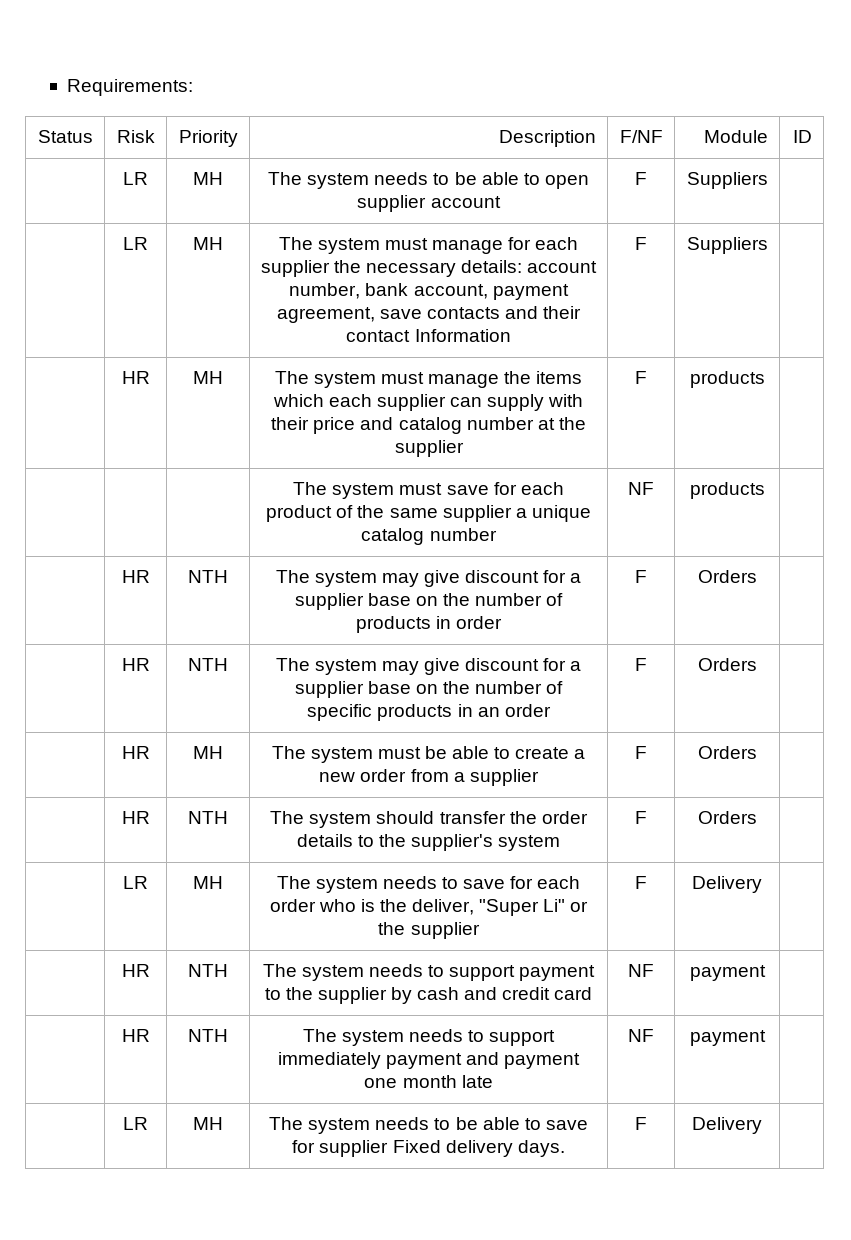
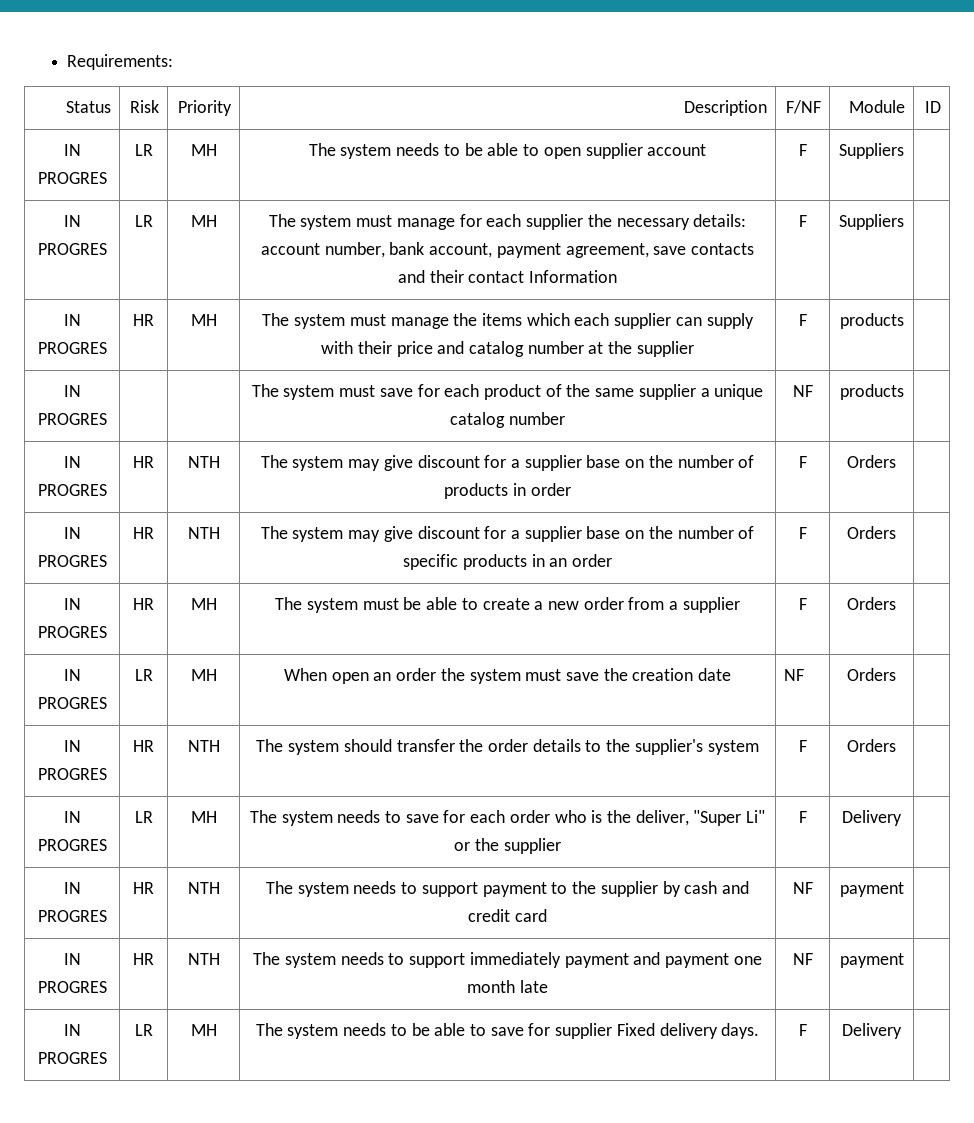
- | LR | MH | The system needs to be able to open supplier account | F | Suppliers |
+ IN PROGRES | LR | MH | The system needs to be able to open supplier account | F | Suppliers |
- | LR | MH | The system must manage for each supplier the necessary details: account number, bank account, payment agreement, save contacts and their contact Information | F | Suppliers |
+ IN PROGRES | LR | MH | The system must manage for each supplier the necessary details: account number, bank account, payment agreement, save contacts and their contact Information | F | Suppliers |
- | HR | MH | The system must manage the items which each supplier can supply with their price and catalog number at the supplier | F | products |
+ IN PROGRES | HR | MH | The system must manage the items which each supplier can supply with their price and catalog number at the supplier | F | products |
- | | | The system must save for each product of the same supplier a unique catalog number | NF | products |
+ IN PROGRES | | | The system must save for each product of the same supplier a unique catalog number | NF | products |
- | HR | NTH | The system may give discount for a supplier base on the number of products in order | F | Orders |
+ IN PROGRES | HR | NTH | The system may give discount for a supplier base on the number of products in order | F | Orders |
- | HR | NTH | The system may give discount for a supplier base on the number of specific products in an order | F | Orders |
+ IN PROGRES | HR | NTH | The system may give discount for a supplier base on the number of specific products in an order | F | Orders |
- | HR | MH | The system must be able to create a new order from a supplier | F | Orders |
+ IN PROGRES | HR | MH | The system must be able to create a new order from a supplier | F | Orders |
- | HR | NTH | The system should transfer the order details to the supplier's system | F | Orders |
+ IN PROGRES | LR | MH | When open an order the system must save the creation date | NF | Orders |
+ IN PROGRES | HR | NTH | The system should transfer the order details to the supplier's system | F | Orders |
- | LR | MH | The system needs to save for each order who is the deliver, "Super Li" or the supplier | F | Delivery |
+ IN PROGRES | LR | MH | The system needs to save for each order who is the deliver, "Super Li" or the supplier | F | Delivery |
- | HR | NTH | The system needs to support payment to the supplier by cash and credit card | NF | payment |
+ IN PROGRES | HR | NTH | The system needs to support payment to the supplier by cash and credit card | NF | payment |
- | HR | NTH | The system needs to support immediately payment and payment one month late | NF | payment |
+ IN PROGRES | HR | NTH | The system needs to support immediately payment and payment one month late | NF | payment |
- | LR | MH | The system needs to be able to save for supplier Fixed delivery days. | F | Delivery |
+ IN PROGRES | LR | MH | The system needs to be able to save for supplier Fixed delivery days. | F | Delivery |

